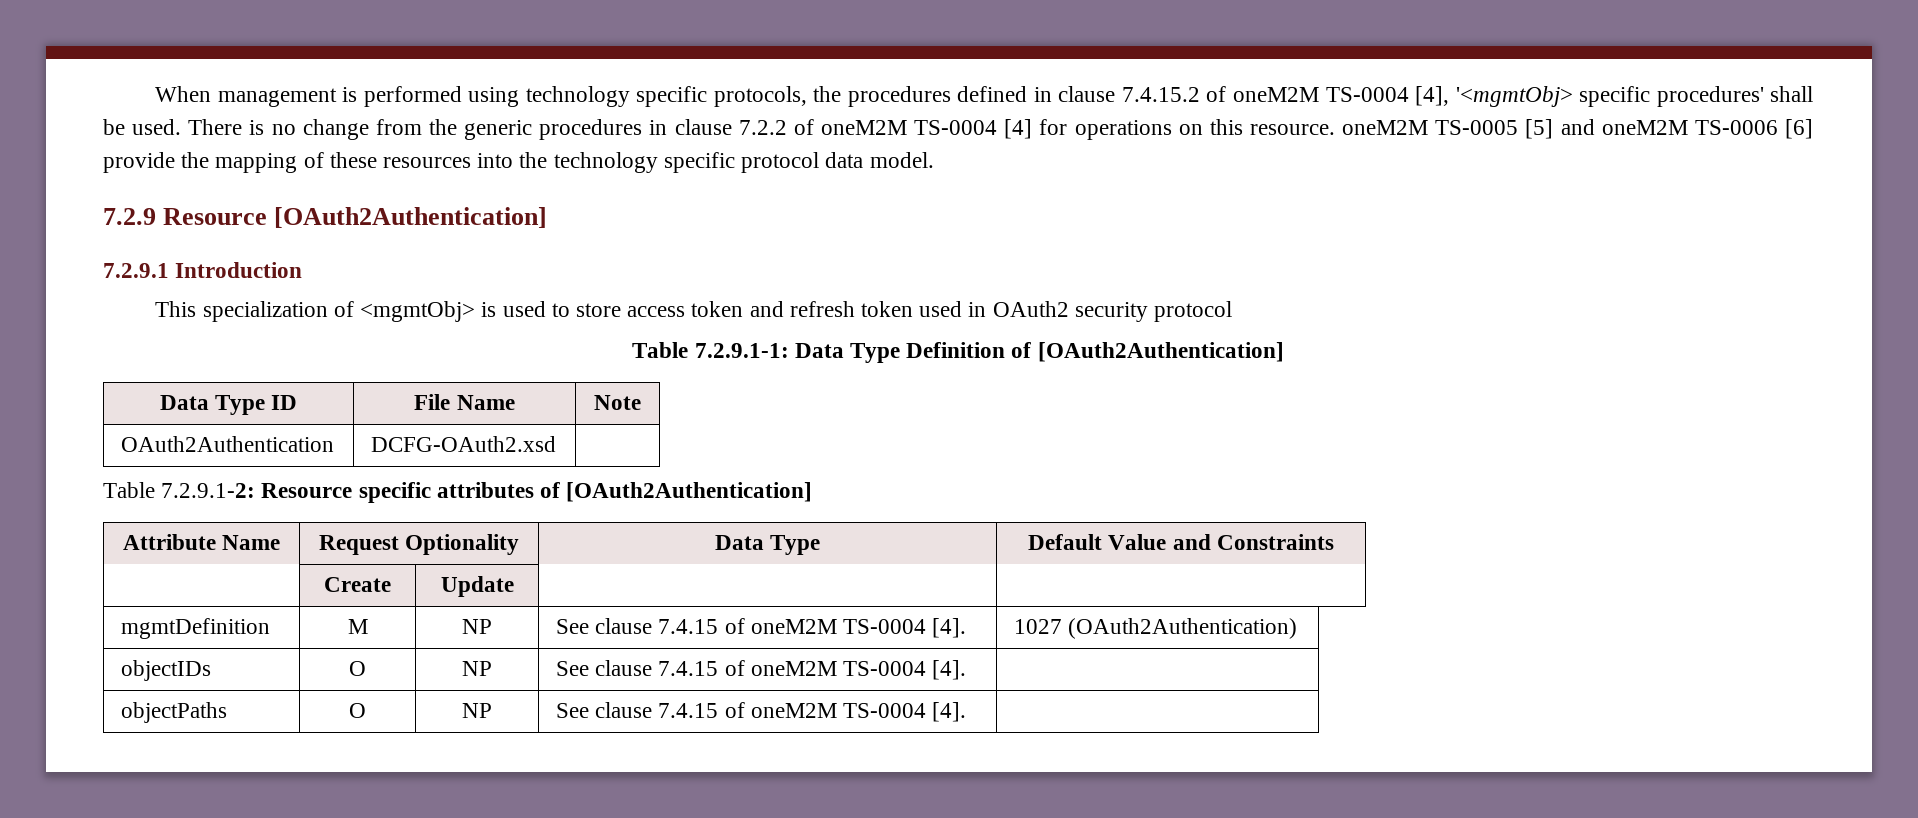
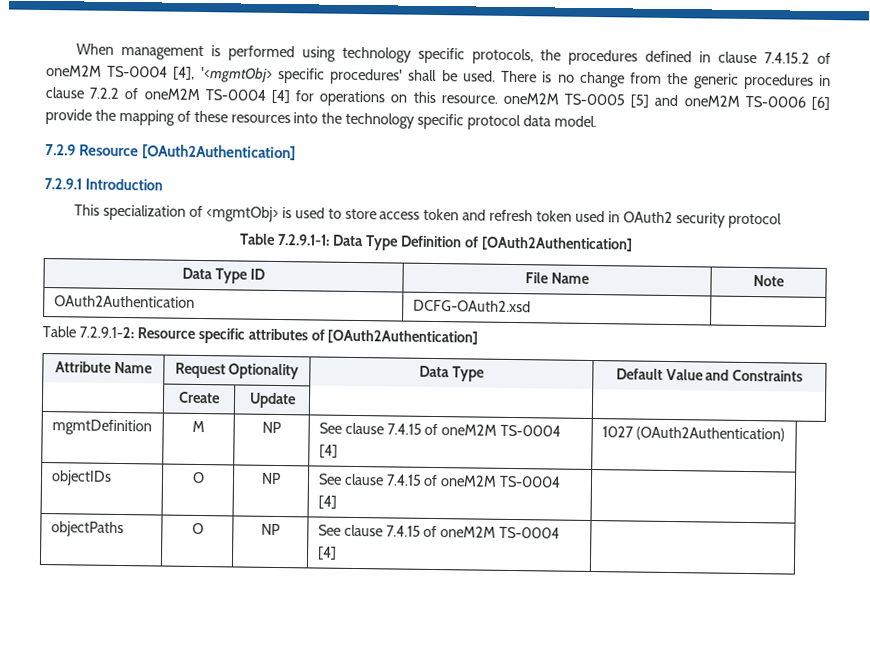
- mgmtDefinition | M | NP | See clause 7.4.15 of oneM2M TS-0004 [4]. | 1027 (OAuth2Authentication)
+ mgmtDefinition | M | NP | See clause 7.4.15 of oneM2M TS-0004 [4] | 1027 (OAuth2Authentication)
- objectIDs | O | NP | See clause 7.4.15 of oneM2M TS-0004 [4]. |
+ objectIDs | O | NP | See clause 7.4.15 of oneM2M TS-0004 [4] |
- objectPaths | O | NP | See clause 7.4.15 of oneM2M TS-0004 [4]. |
+ objectPaths | O | NP | See clause 7.4.15 of oneM2M TS-0004 [4] |

